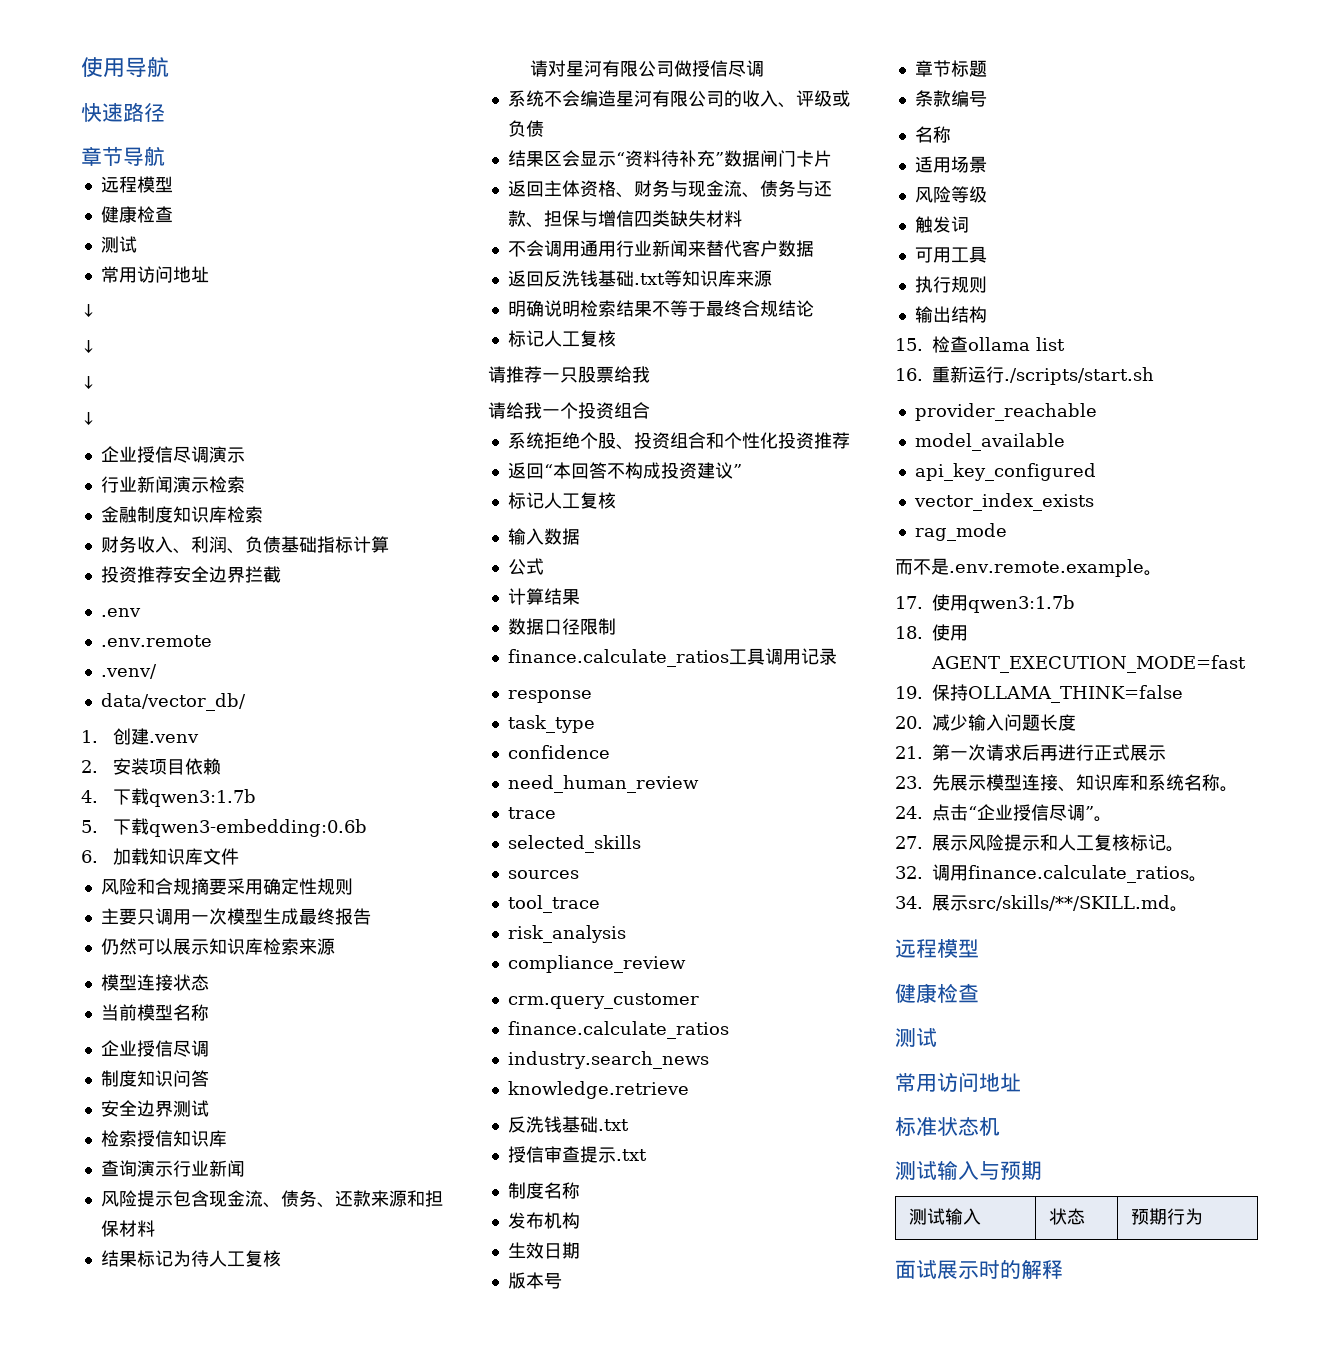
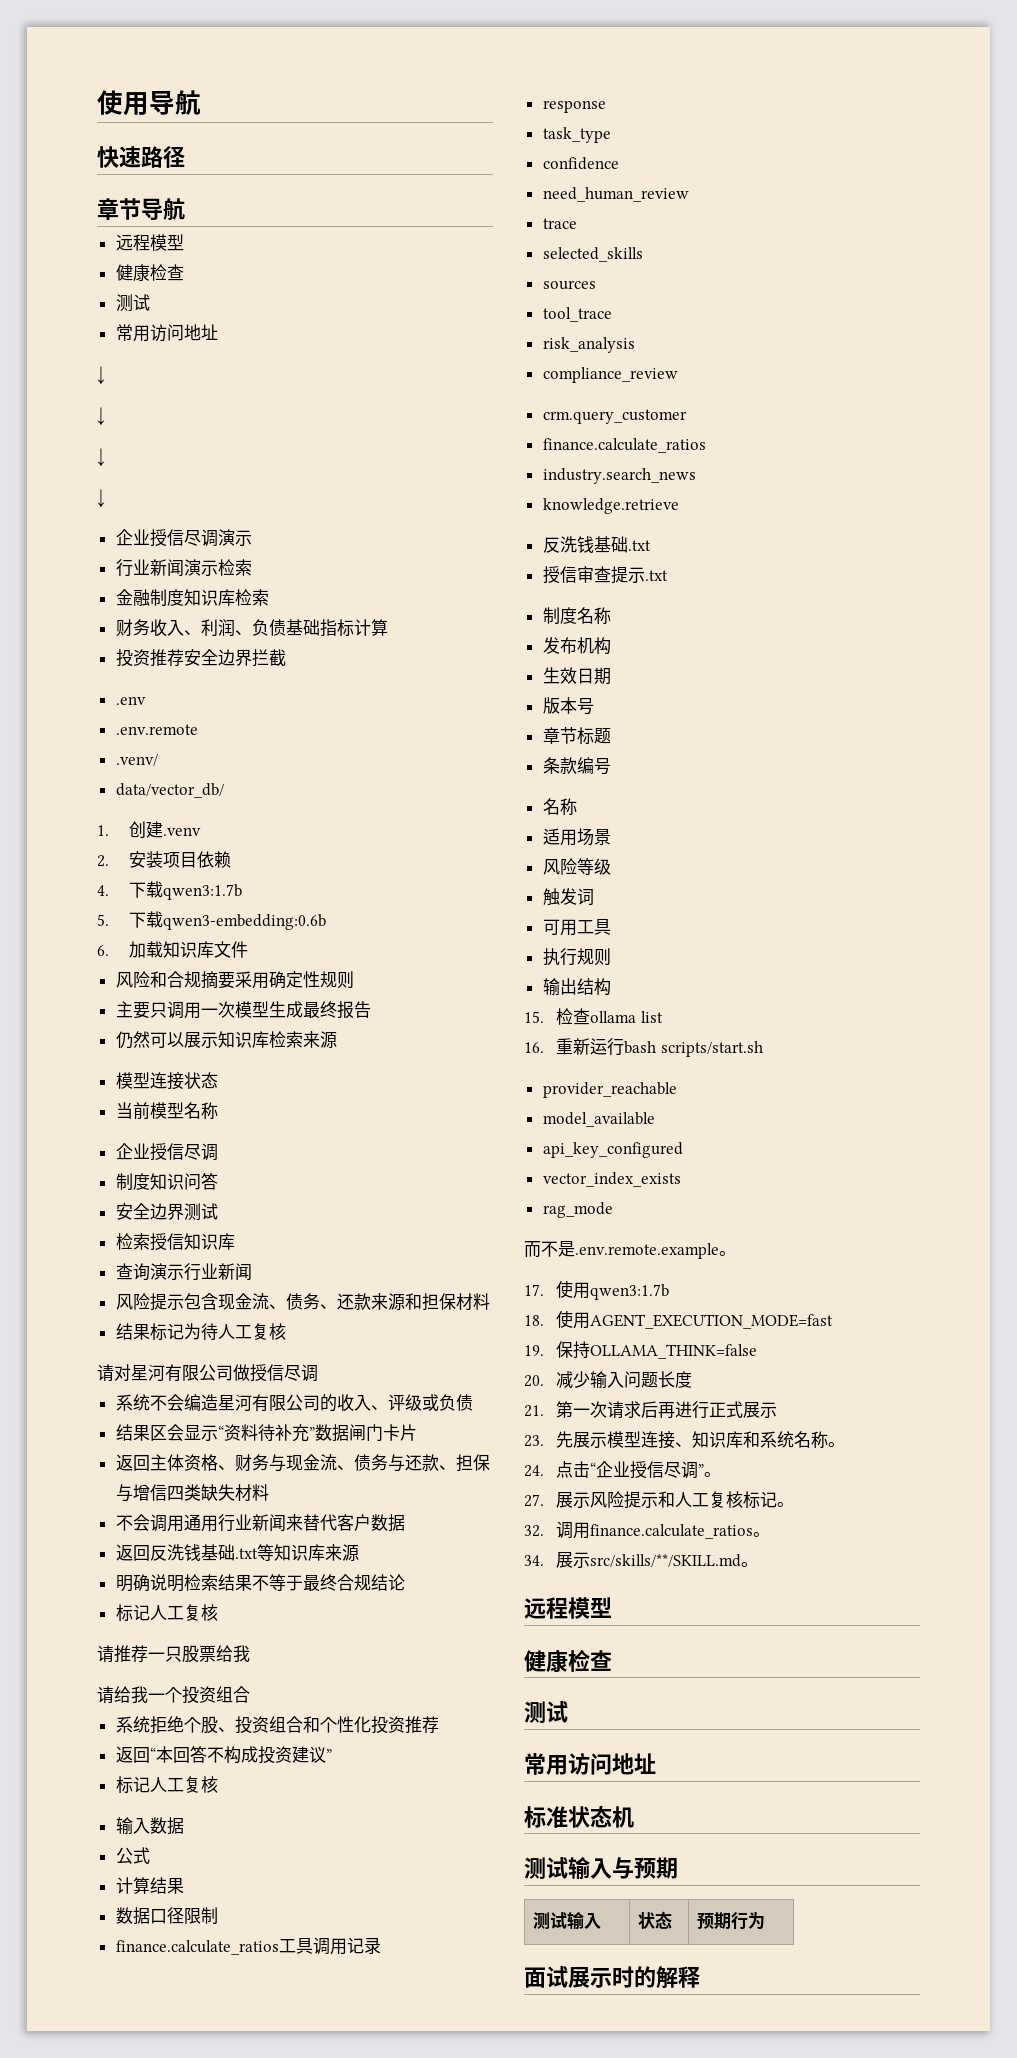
- 16.重新运行./scripts/start.sh
+ 16.重新运行bash scripts/start.sh

